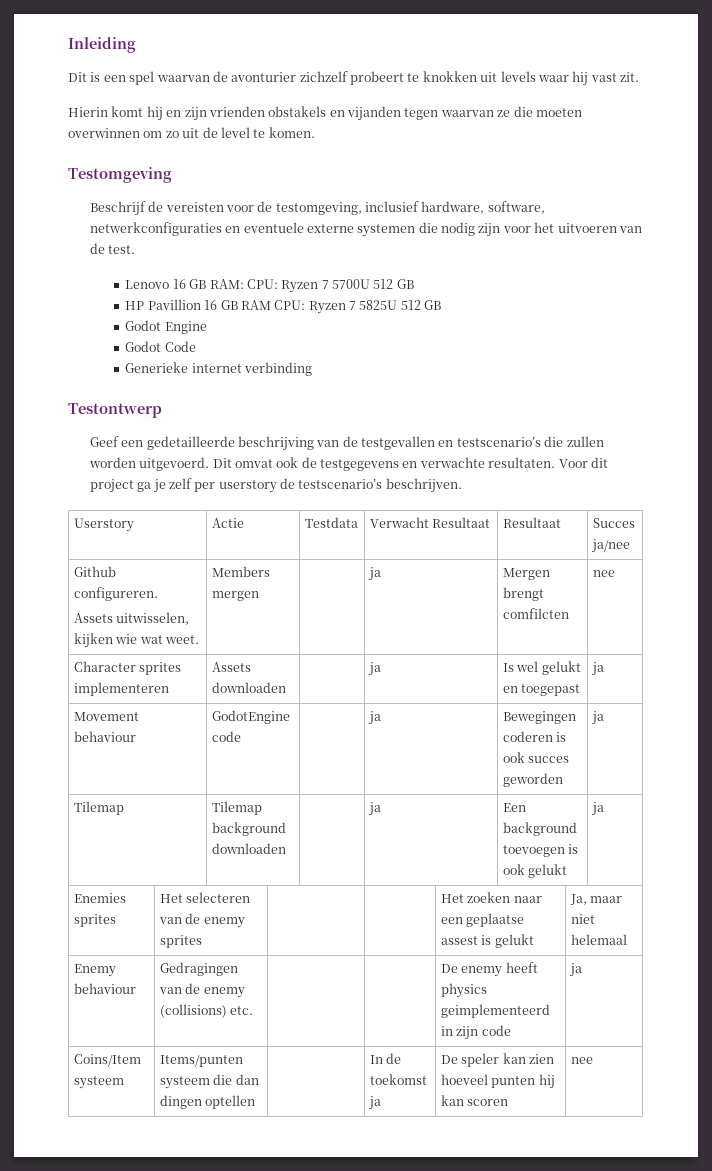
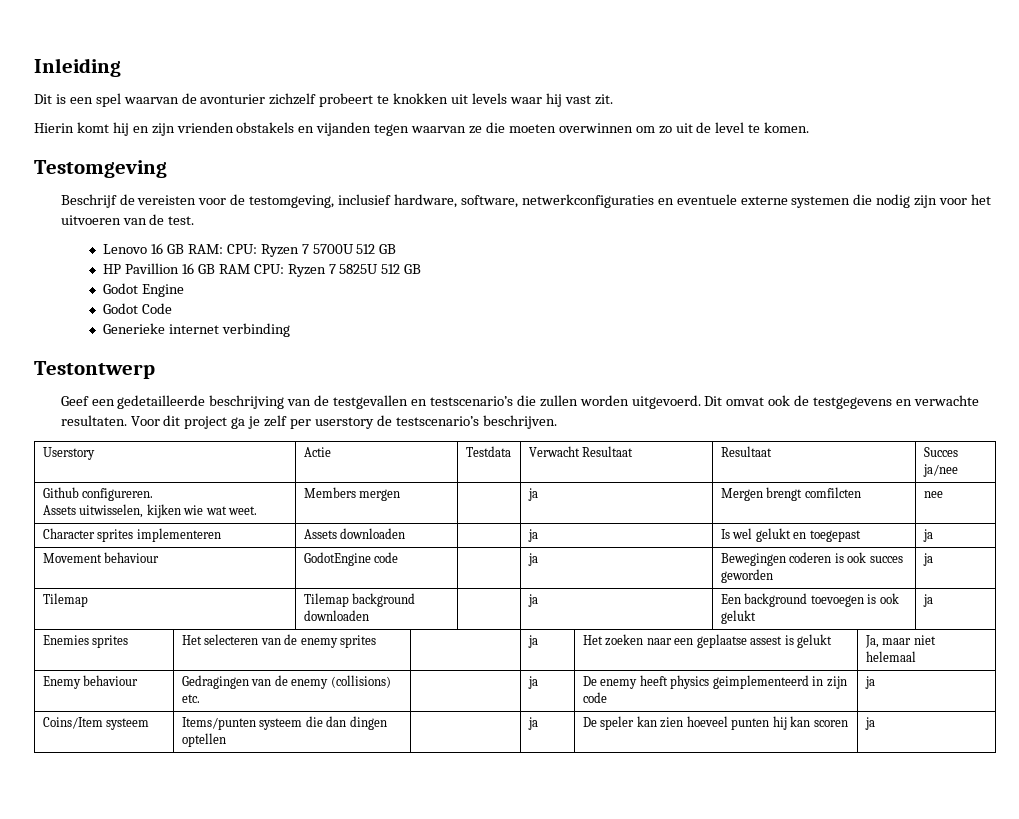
- Enemies sprites | Het selecteren van de enemy sprites | | | Het zoeken naar een geplaatse assest is gelukt | Ja, maar niet helemaal
+ Enemies sprites | Het selecteren van de enemy sprites | | ja | Het zoeken naar een geplaatse assest is gelukt | Ja, maar niet helemaal
- Enemy behaviour | Gedragingen van de enemy (collisions) etc. | | | De enemy heeft physics geimplementeerd in zijn code | ja
+ Enemy behaviour | Gedragingen van de enemy (collisions) etc. | | ja | De enemy heeft physics geimplementeerd in zijn code | ja
- Coins/Item systeem | Items/punten systeem die dan dingen optellen | | In de toekomst ja | De speler kan zien hoeveel punten hij kan scoren | nee
+ Coins/Item systeem | Items/punten systeem die dan dingen optellen | | ja | De speler kan zien hoeveel punten hij kan scoren | ja

